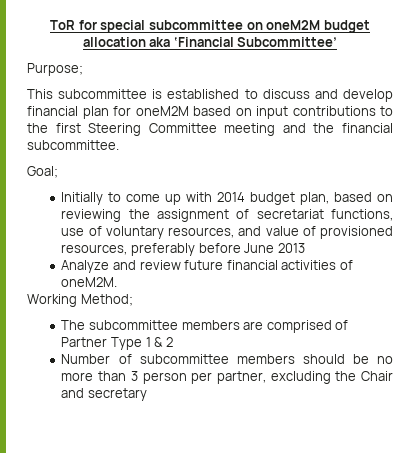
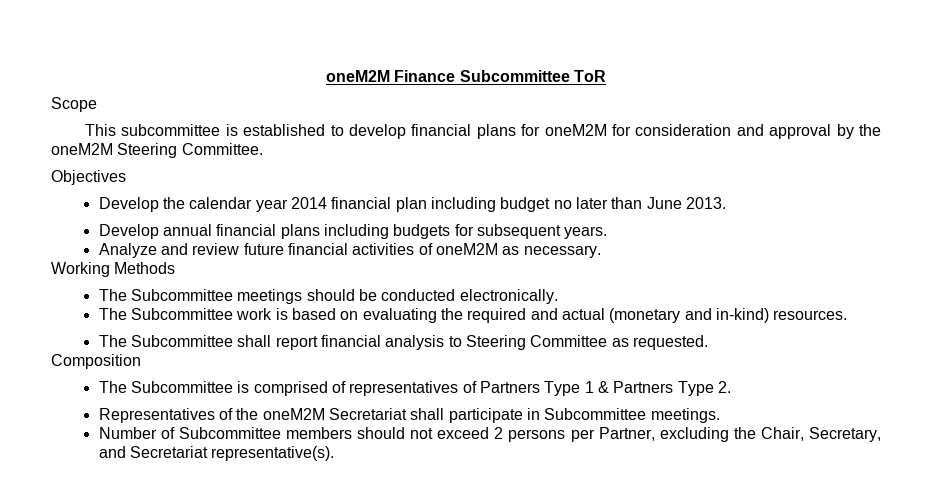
- ToR for special subcommittee on oneM2M budget allocation aka ‘Financial Subcommittee’
- Purpose;
+ oneM2M Finance Subcommittee ToR
+ Scope
- This subcommittee is established to discuss and develop financial plan for oneM2M based on input contributions to the first Steering Committee meeting and the financial subcommittee.
- Goal;
- Initially to come up with 2014 budget plan, based on reviewing the assignment of secretariat functions, use of voluntary resources, and value of provisioned resources, preferably before June 2013
+ This subcommittee is established to develop financial plans for oneM2M for consideration and approval by the oneM2M Steering Committee.
+ Objectives
+ Develop the calendar year 2014 financial plan including budget no later than June 2013.
+ Develop annual financial plans including budgets for subsequent years.
- Analyze and review future financial activities of oneM2M.
+ Analyze and review future financial activities of oneM2M as necessary.
- Working Method;
- The subcommittee members are comprised of Partner Type 1 & 2
+ Working Methods
+ The Subcommittee meetings should be conducted electronically.
+ The Subcommittee work is based on evaluating the required and actual (monetary and in-kind) resources.
+ The Subcommittee shall report financial analysis to Steering Committee as requested.
+ Composition
+ The Subcommittee is comprised of representatives of Partners Type 1 & Partners Type 2.
+ Representatives of the oneM2M Secretariat shall participate in Subcommittee meetings.
- Number of subcommittee members should be no more than 3 person per partner, excluding the Chair and secretary
+ Number of Subcommittee members should not exceed 2 persons per Partner, excluding the Chair, Secretary, and Secretariat representative(s).

